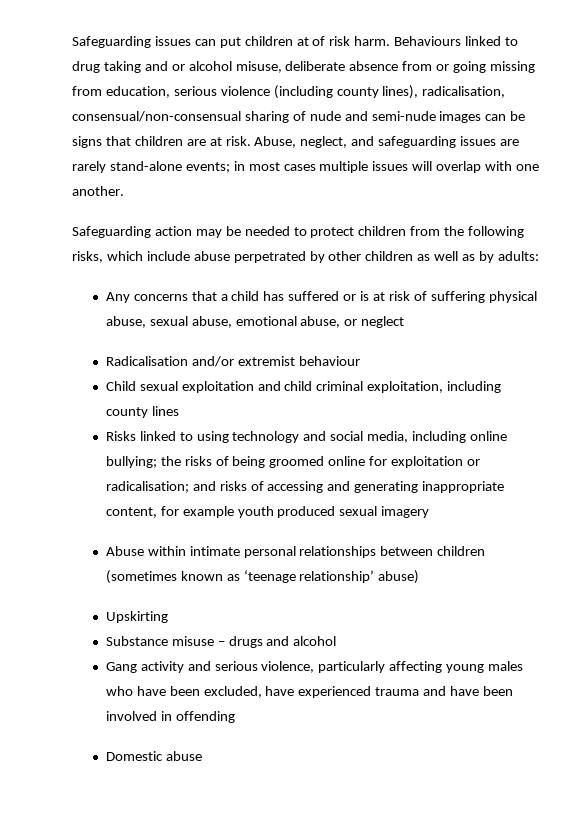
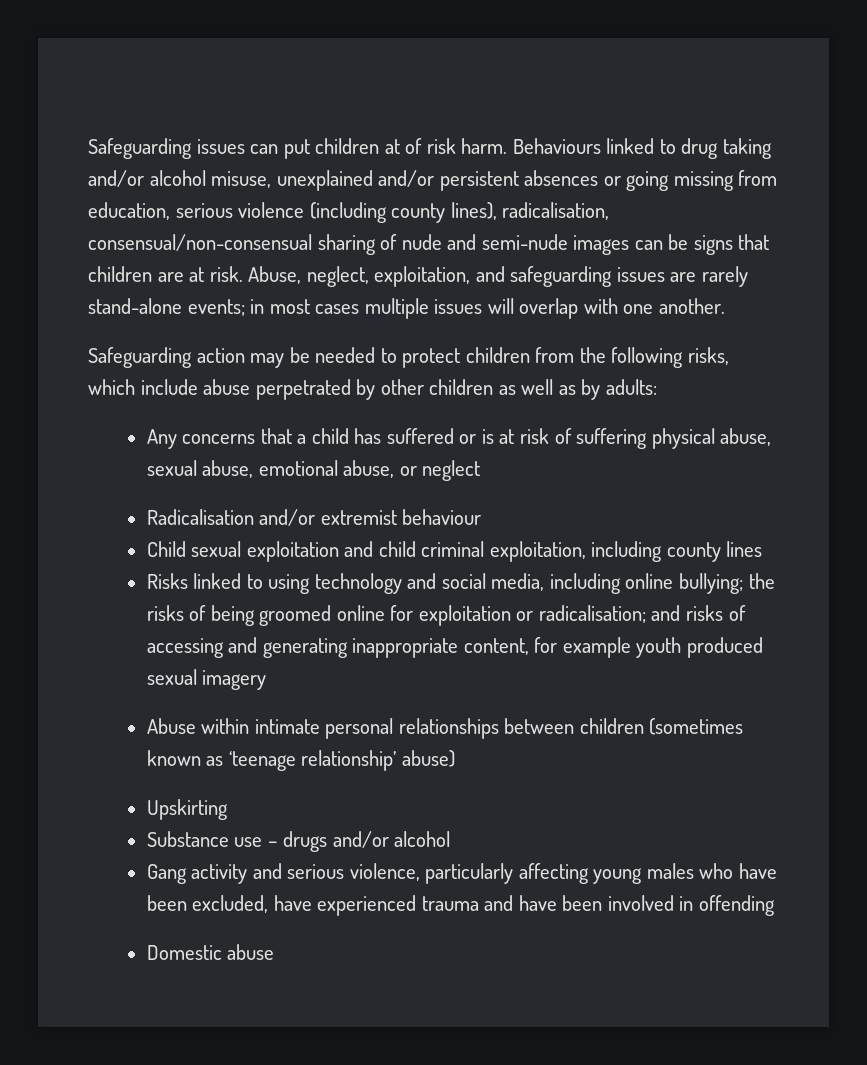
- Behaviours linked to drug taking and or alcohol misuse, deliberate absence from or going missing from education, serious violence (including county lines), radicalisation, consensual/non-consensual sharing of nude and semi-nude images can be signs that children are at risk.
+ Behaviours linked to drug taking and/or alcohol misuse, unexplained and/or persistent absences or going missing from education, serious violence (including county lines), radicalisation, consensual/non-consensual sharing of nude and semi-nude images can be signs that children are at risk.
- Abuse, neglect, and safeguarding issues are rarely stand-alone events; in most cases multiple issues will overlap with one another.
+ Abuse, neglect, exploitation, and safeguarding issues are rarely stand-alone events; in most cases multiple issues will overlap with one another.
- Substance misuse – drugs and alcohol
+ Substance use – drugs and/or alcohol

